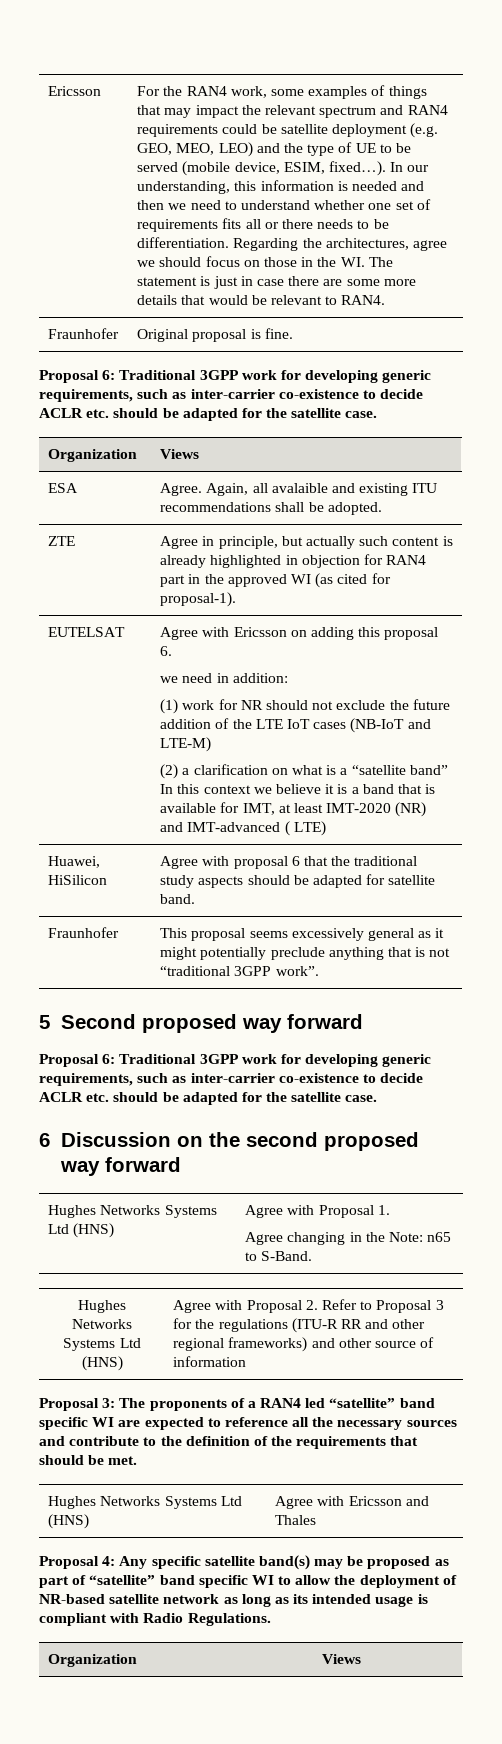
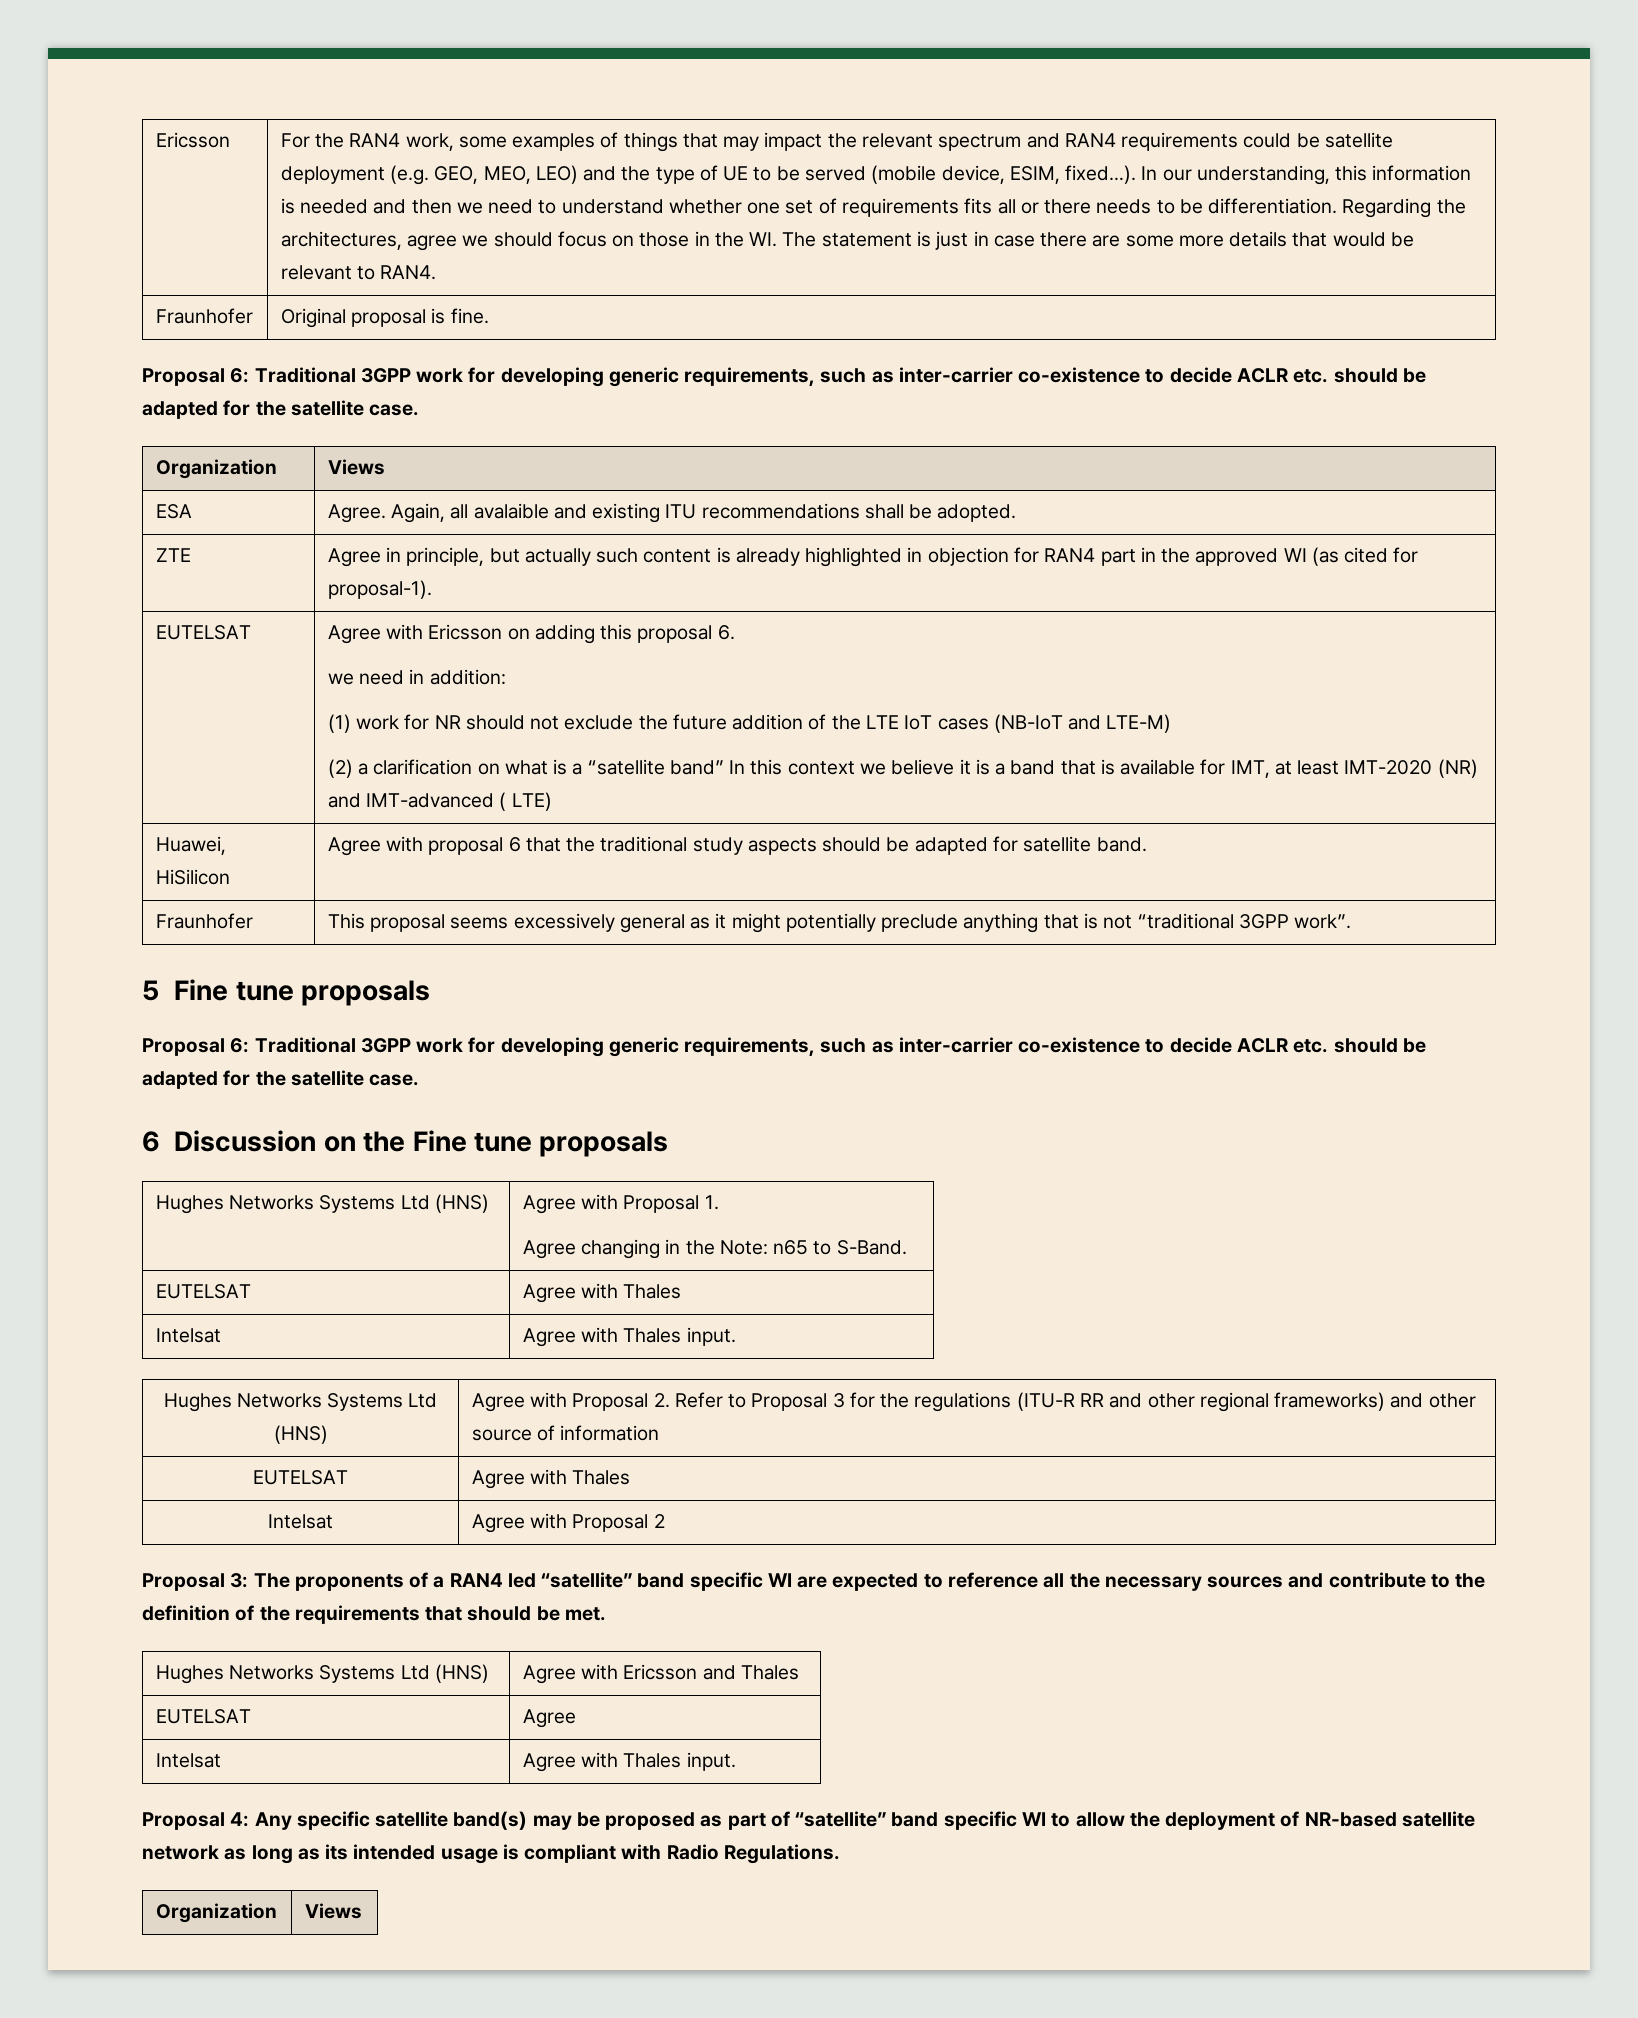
- 5 Second proposed way forward
+ 5 Fine tune proposals
- 6 Discussion on the second proposed way forward
+ 6 Discussion on the Fine tune proposals
  Hughes Networks Systems Ltd (HNS) | Agree with Proposal 1.
  Agree changing in the Note: n65 to S-Band.
+ EUTELSAT | Agree with Thales
+ Intelsat | Agree with Thales input.
  Hughes Networks Systems Ltd (HNS) | Agree with Proposal 2. Refer to Proposal 3 for the regulations (ITU-R RR and other regional frameworks) and other source of information
+ EUTELSAT | Agree with Thales
+ Intelsat | Agree with Proposal 2
  Hughes Networks Systems Ltd (HNS) | Agree with Ericsson and Thales
+ EUTELSAT | Agree
+ Intelsat | Agree with Thales input.

